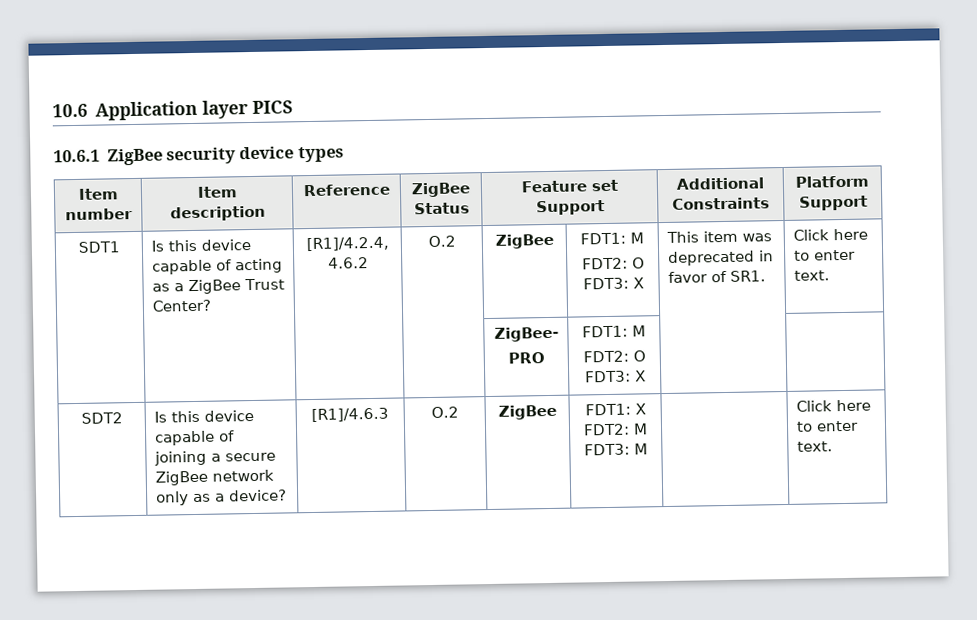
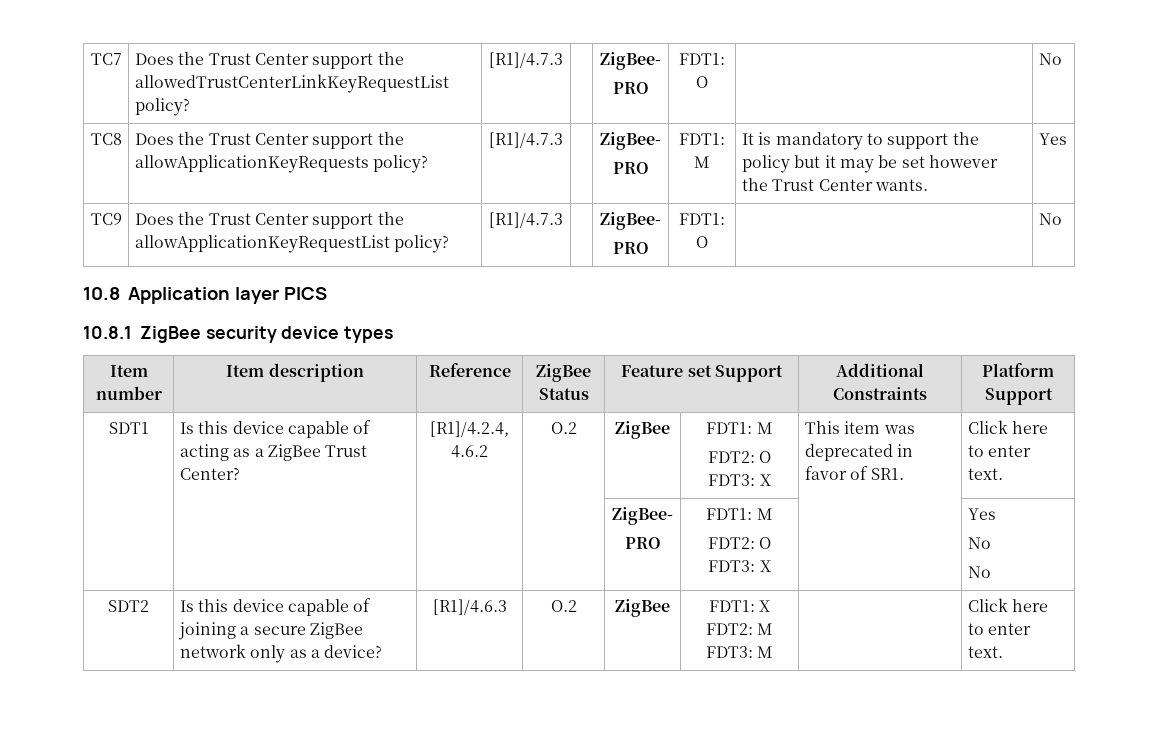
- 10.6 Application layer PICS
+ TC7 | Does the Trust Center support the allowedTrustCenterLinkKeyRequestList policy? | [R1]/4.7.3 | | ZigBee-
+ PRO | FDT1: O | | No
+ TC8 | Does the Trust Center support the allowApplicationKeyRequests policy? | [R1]/4.7.3 | | ZigBee-
+ PRO | FDT1: M | It is mandatory to support the policy but it may be set however the Trust Center wants. | Yes
+ TC9 | Does the Trust Center support the allowApplicationKeyRequestList policy? | [R1]/4.7.3 | | ZigBee-
+ PRO | FDT1: O | | No
+ 10.8 Application layer PICS
- 10.6.1 ZigBee security device types
+ 10.8.1 ZigBee security device types
  | | | | ZigBee-
  PRO | FDT1: M
- FDT2: O FDT3: X | |
+ FDT2: O FDT3: X | | Yes
+ No
+ No

